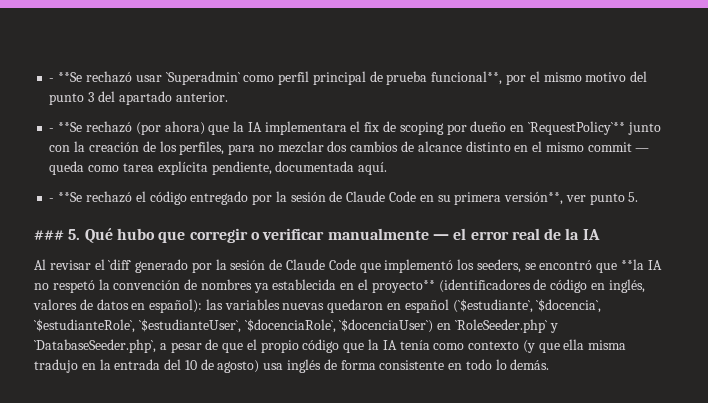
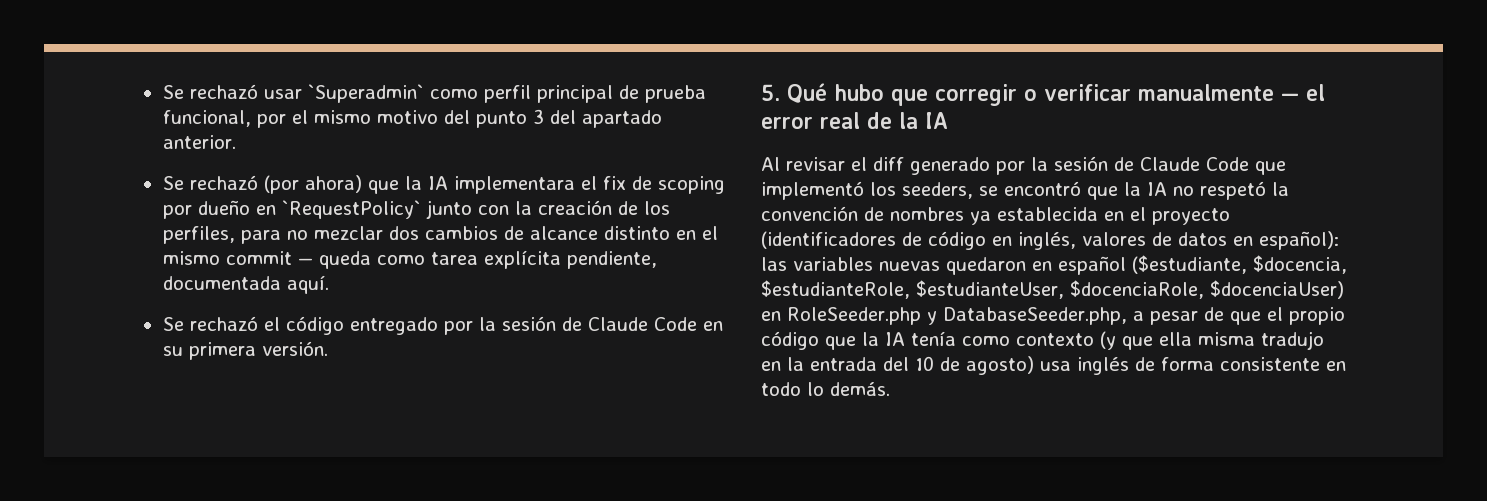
- - **Se rechazó usar `Superadmin` como perfil principal de prueba funcional**, por el mismo motivo del punto 3 del apartado anterior.
+ Se rechazó usar `Superadmin` como perfil principal de prueba funcional, por el mismo motivo del punto 3 del apartado anterior.
- - **Se rechazó (por ahora) que la IA implementara el fix de scoping por dueño en `RequestPolicy`** junto con la creación de los perfiles, para no mezclar dos cambios de alcance distinto en el mismo commit — queda como tarea explícita pendiente, documentada aquí.
+ Se rechazó (por ahora) que la IA implementara el fix de scoping por dueño en `RequestPolicy` junto con la creación de los perfiles, para no mezclar dos cambios de alcance distinto en el mismo commit — queda como tarea explícita pendiente, documentada aquí.
- - **Se rechazó el código entregado por la sesión de Claude Code en su primera versión**, ver punto 5.
- ### 5. Qué hubo que corregir o verificar manualmente — el error real de la IA
+ Se rechazó el código entregado por la sesión de Claude Code en su primera versión.
+ 5. Qué hubo que corregir o verificar manualmente — el error real de la IA
- Al revisar el `diff` generado por la sesión de Claude Code que implementó los seeders, se encontró que **la IA no respetó la convención de nombres ya establecida en el proyecto** (identificadores de código en inglés, valores de datos en español):
+ Al revisar el diff generado por la sesión de Claude Code que implementó los seeders, se encontró que la IA no respetó la convención de nombres ya establecida en el proyecto (identificadores de código en inglés, valores de datos en español):
- las variables nuevas quedaron en español (`$estudiante`, `$docencia`, `$estudianteRole`, `$estudianteUser`, `$docenciaRole`, `$docenciaUser`) en `RoleSeeder.php` y `DatabaseSeeder.php`, a pesar de que el propio código que la IA tenía como contexto (y que ella misma tradujo en la entrada del 10 de agosto) usa inglés de forma consistente en todo lo demás.
+ las variables nuevas quedaron en español ($estudiante, $docencia, $estudianteRole, $estudianteUser, $docenciaRole, $docenciaUser) en RoleSeeder.php y DatabaseSeeder.php, a pesar de que el propio código que la IA tenía como contexto (y que ella misma tradujo en la entrada del 10 de agosto) usa inglés de forma consistente en todo lo demás.

